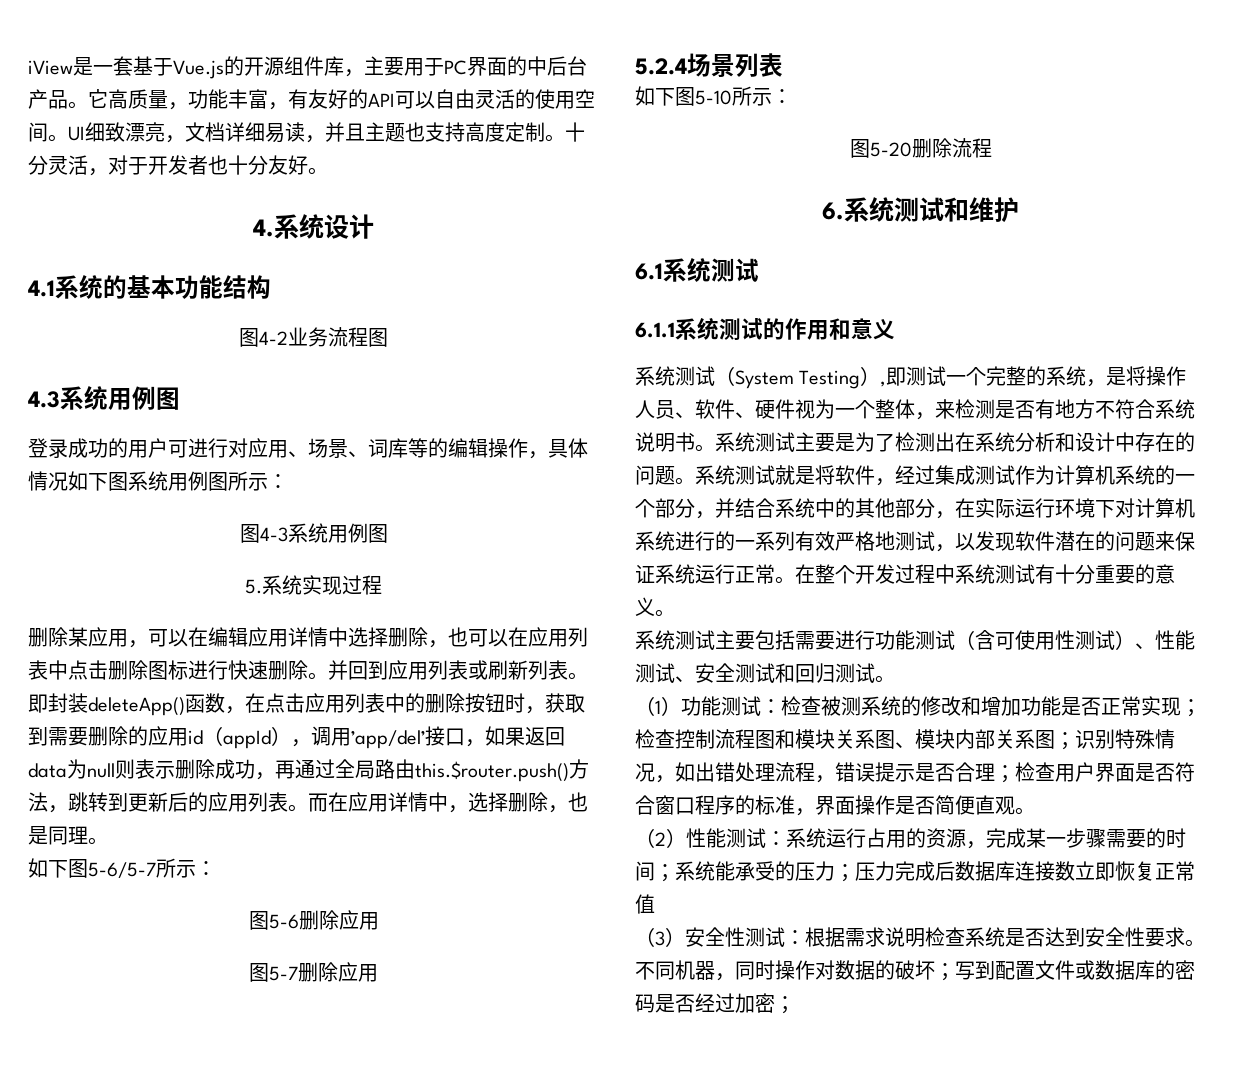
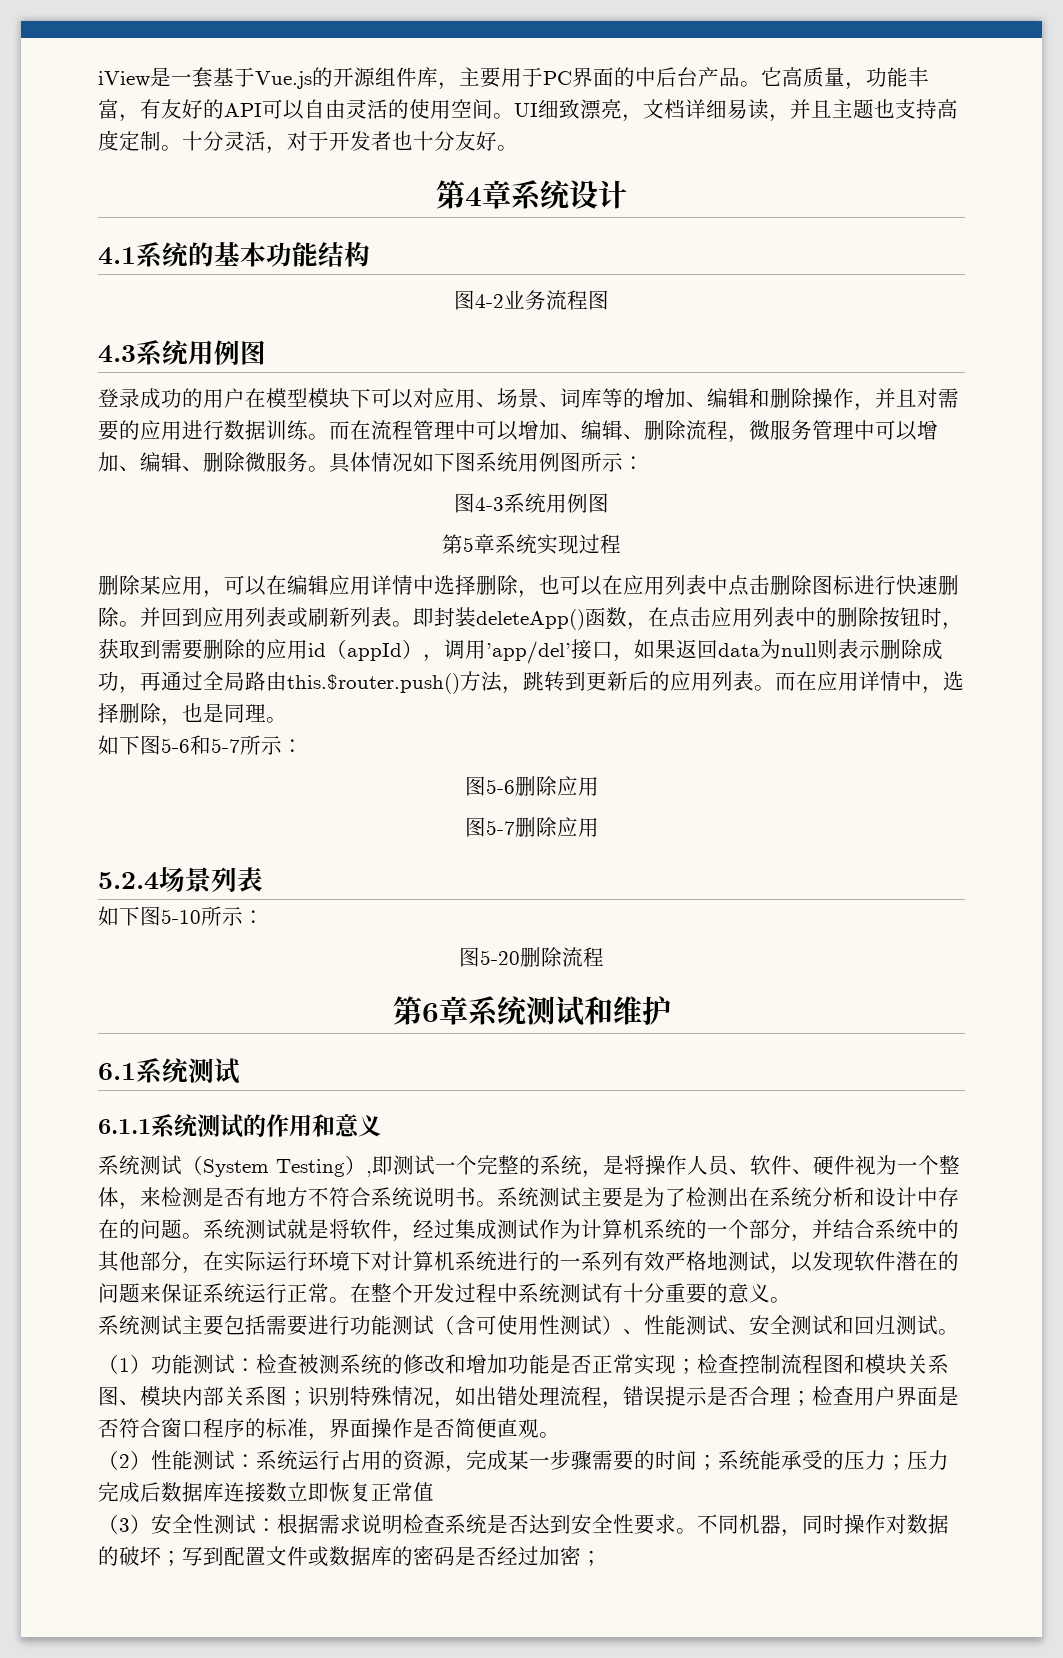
- 4.系统设计
+ 第4章系统设计
- 登录成功的用户可进行对应用、场景、词库等的编辑操作，具体情况如下图系统用例图所示：
+ 登录成功的用户在模型模块下可以对应用、场景、词库等的增加、编辑和删除操作，并且对需要的应用进行数据训练。而在流程管理中可以增加、编辑、删除流程，微服务管理中可以增加、编辑、删除微服务。具体情况如下图系统用例图所示：
- 5.系统实现过程
+ 第5章系统实现过程
- 如下图5-6/5-7所示：
+ 如下图5-6和5-7所示：
- 6.系统测试和维护
+ 第6章系统测试和维护

